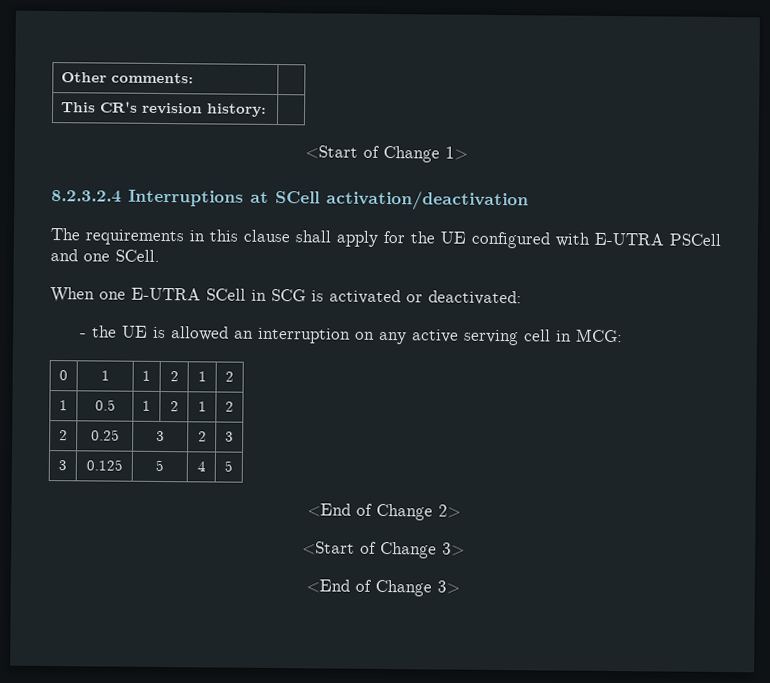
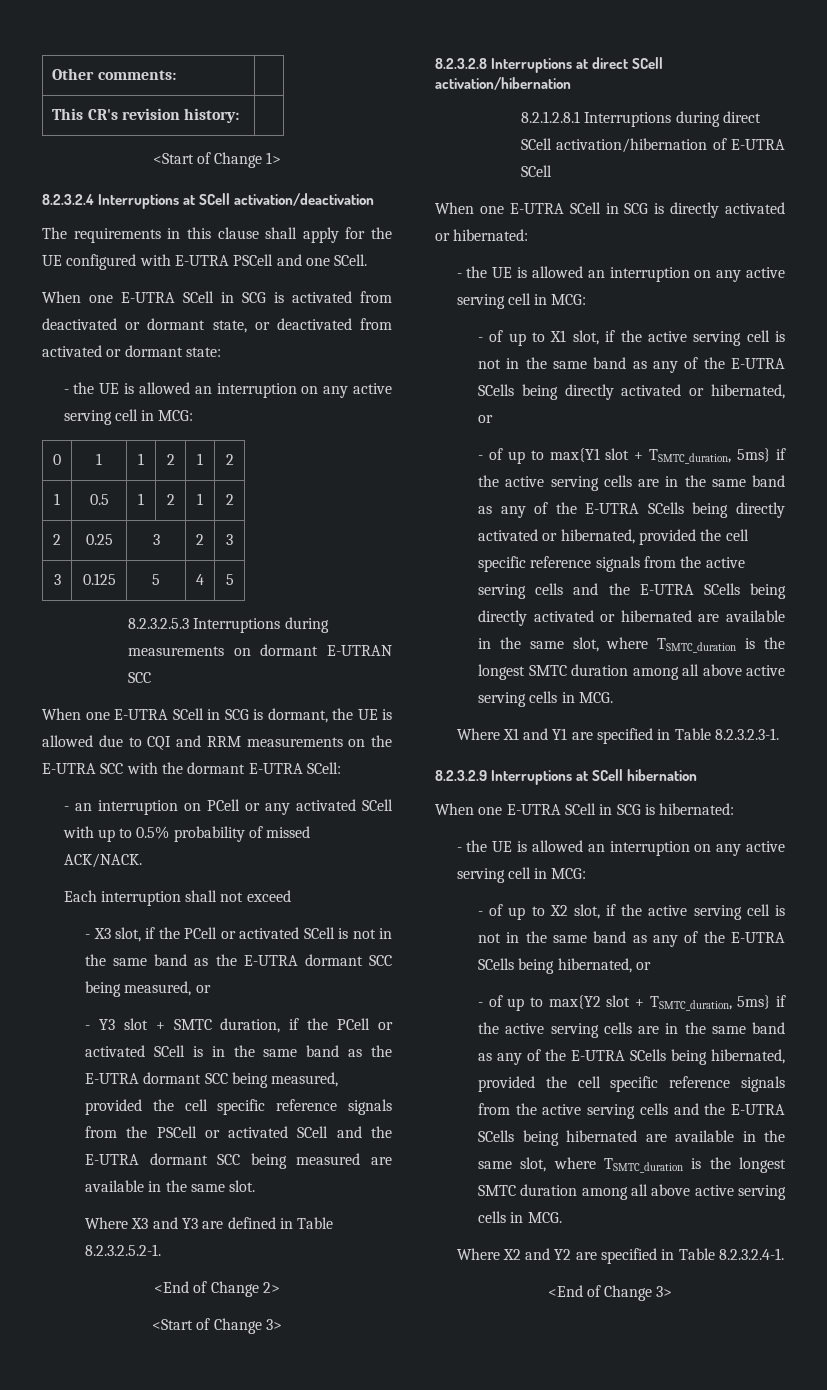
- When one E-UTRA SCell in SCG is activated or deactivated:
+ When one E-UTRA SCell in SCG is activated from deactivated or dormant state, or deactivated from activated or dormant state:
+ 8.2.3.2.5.3 Interruptions during measurements on dormant E-UTRAN SCC
+ When one E-UTRA SCell in SCG is dormant, the UE is allowed due to CQI and RRM measurements on the E-UTRA SCC with the dormant E-UTRA SCell:
+ - an interruption on PCell or any activated SCell with up to 0.5% probability of missed ACK/NACK.
+ Each interruption shall not exceed
+ - X3 slot, if the PCell or activated SCell is not in the same band as the E-UTRA dormant SCC being measured, or
+ - Y3 slot + SMTC duration, if the PCell or activated SCell is in the same band as the E-UTRA dormant SCC being measured, provided the cell specific reference signals from the PSCell or activated SCell and the E-UTRA dormant SCC being measured are available in the same slot.
+ Where X3 and Y3 are defined in Table 8.2.3.2.5.2-1.
+ 8.2.3.2.8 Interruptions at direct SCell activation/hibernation
+ 8.2.1.2.8.1 Interruptions during direct SCell activation/hibernation of E-UTRA SCell
+ When one E-UTRA SCell in SCG is directly activated or hibernated:
+ - the UE is allowed an interruption on any active serving cell in MCG:
+ - of up to X1 slot, if the active serving cell is not in the same band as any of the E-UTRA SCells being directly activated or hibernated, or
+ - of up to max{Y1 slot + TSMTC_duration, 5ms} if the active serving cells are in the same band as any of the E-UTRA SCells being directly activated or hibernated, provided the cell specific reference signals from the active serving cells and the E-UTRA SCells being directly activated or hibernated are available in the same slot, where TSMTC_duration is the longest SMTC duration among all above active serving cells in MCG.
+ Where X1 and Y1 are specified in Table 8.2.3.2.3-1.
+ 8.2.3.2.9 Interruptions at SCell hibernation
+ When one E-UTRA SCell in SCG is hibernated:
+ - the UE is allowed an interruption on any active serving cell in MCG:
+ - of up to X2 slot, if the active serving cell is not in the same band as any of the E-UTRA SCells being hibernated, or
+ - of up to max{Y2 slot + TSMTC_duration, 5ms} if the active serving cells are in the same band as any of the E-UTRA SCells being hibernated, provided the cell specific reference signals from the active serving cells and the E-UTRA SCells being hibernated are available in the same slot, where TSMTC_duration is the longest SMTC duration among all above active serving cells in MCG.
+ Where X2 and Y2 are specified in Table 8.2.3.2.4-1.

